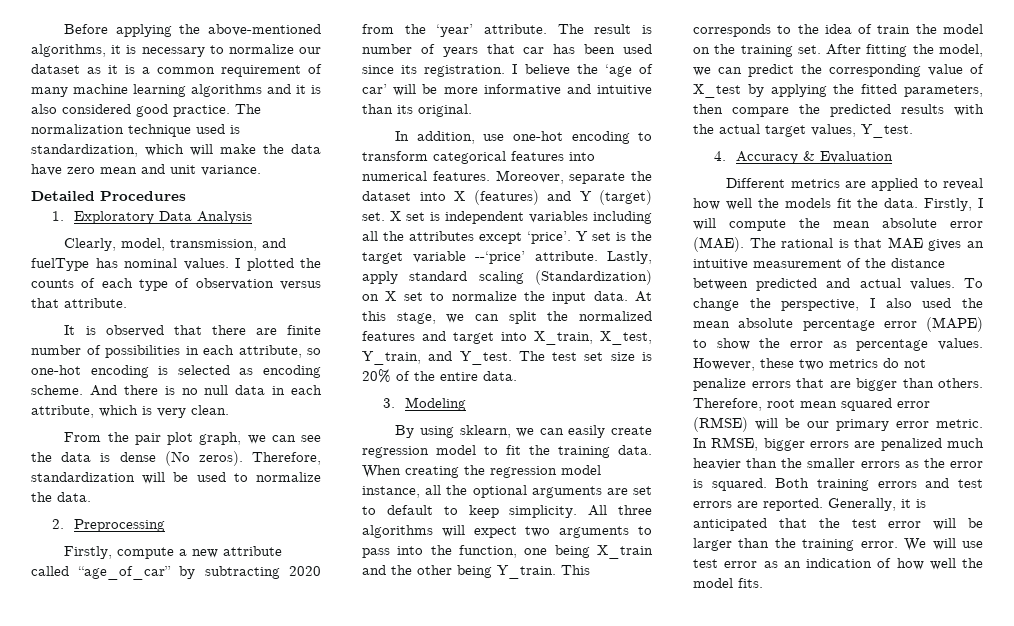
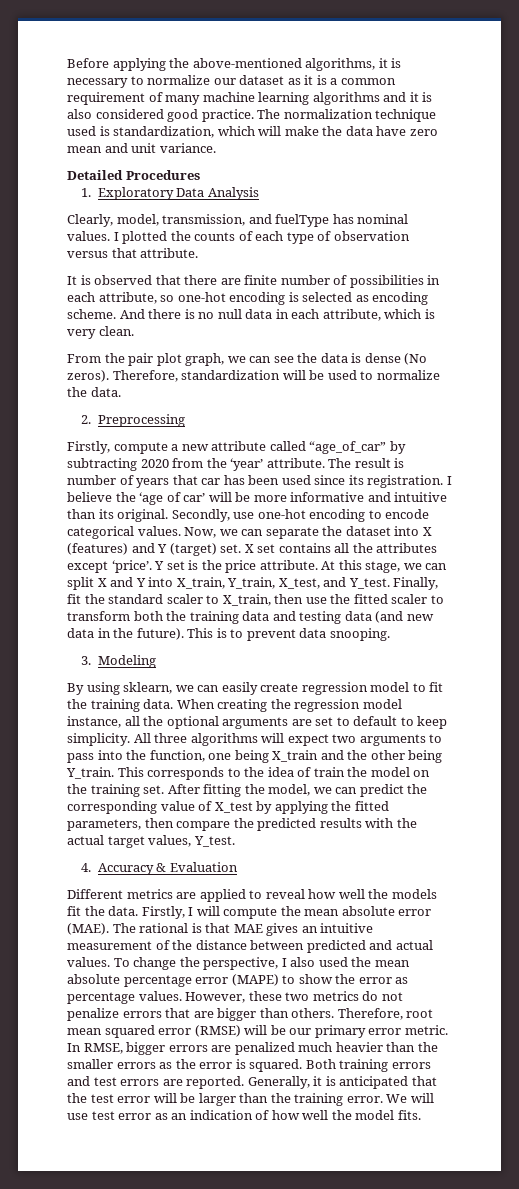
- I believe the ‘age of car’ will be more informative and intuitive than its original.
- In addition, use one-hot encoding to transform categorical features into numerical features. Moreover, separate the dataset into X (features) and Y (target) set.
+ I believe the ‘age of car’ will be more informative and intuitive than its original. Secondly, use one-hot encoding to encode categorical values. Now, we can separate the dataset into X (features) and Y (target) set.
- X set is independent variables including all the attributes except ‘price’.
+ X set contains all the attributes except ‘price’.
- Y set is the target variable --‘price’ attribute. Lastly, apply standard scaling (Standardization) on X set to normalize the input data.
+ Y set is the price attribute.
- At this stage, we can split the normalized features and target into X_train, X_test, Y_train, and Y_test. The test set size is 20% of the entire data.
+ At this stage, we can split X and Y into X_train, Y_train, X_test, and Y_test. Finally, fit the standard scaler to X_train, then use the fitted scaler to transform both the training data and testing data (and new data in the future). This is to prevent data snooping.

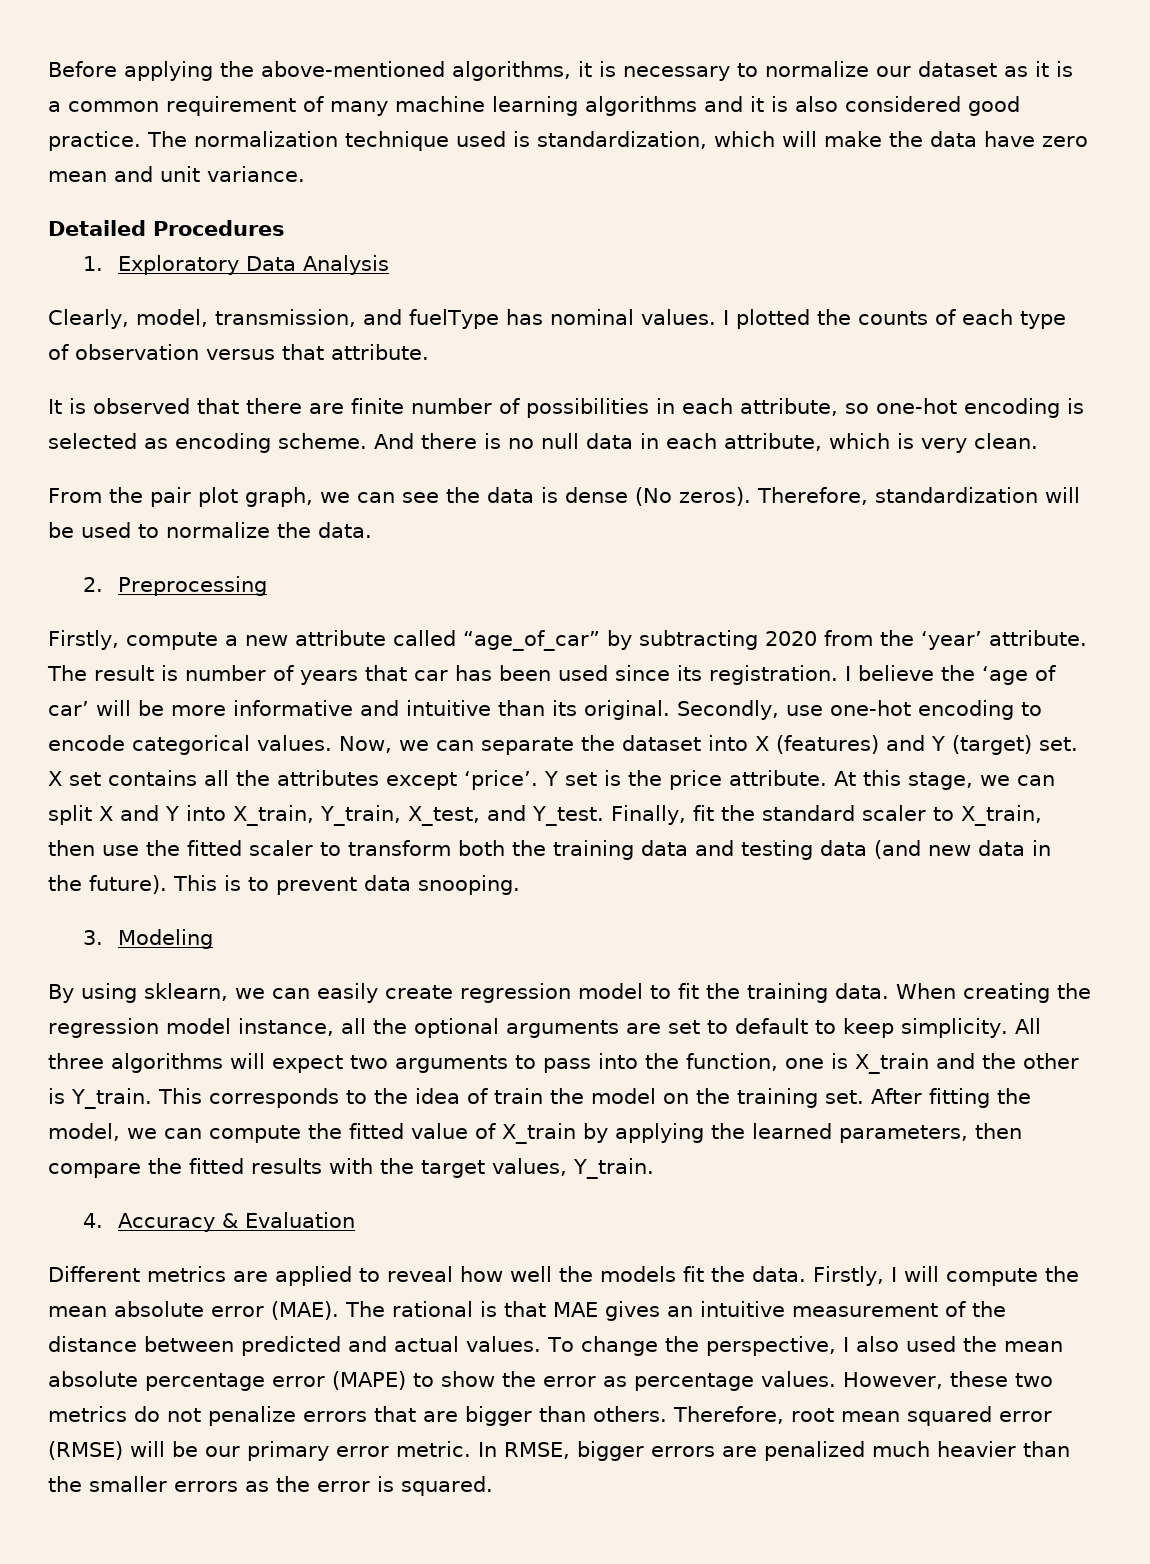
- All three algorithms will expect two arguments to pass into the function, one being X_train and the other being Y_train.
+ All three algorithms will expect two arguments to pass into the function, one is X_train and the other is Y_train.
- After fitting the model, we can predict the corresponding value of X_test by applying the fitted parameters, then compare the predicted results with the actual target values, Y_test.
+ After fitting the model, we can compute the fitted value of X_train by applying the learned parameters, then compare the fitted results with the target values, Y_train.
- Both training errors and test errors are reported. Generally, it is anticipated that the test error will be larger than the training error. We will use test error as an indication of how well the model fits.

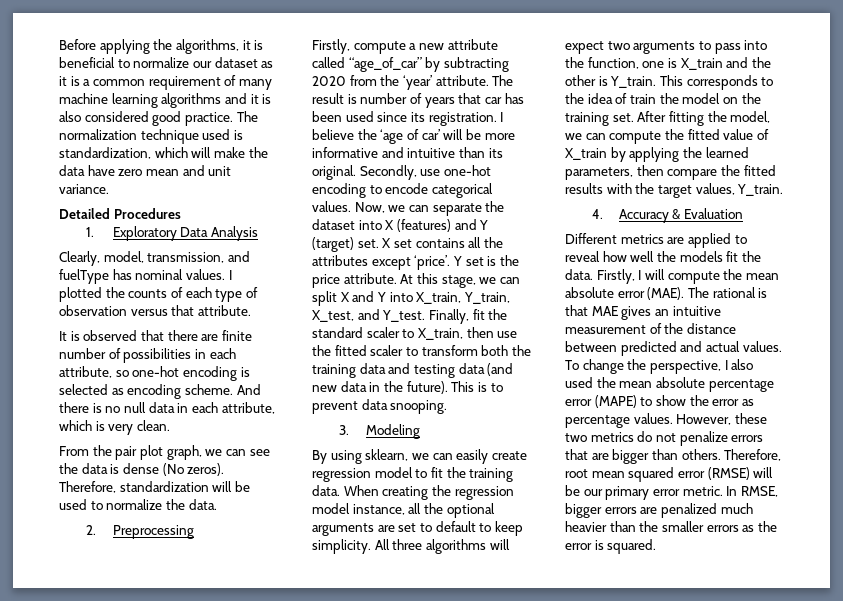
- Before applying the above-mentioned algorithms, it is necessary to normalize our dataset as it is a common requirement of many machine learning algorithms and it is also considered good practice.
+ Before applying the algorithms, it is beneficial to normalize our dataset as it is a common requirement of many machine learning algorithms and it is also considered good practice.

